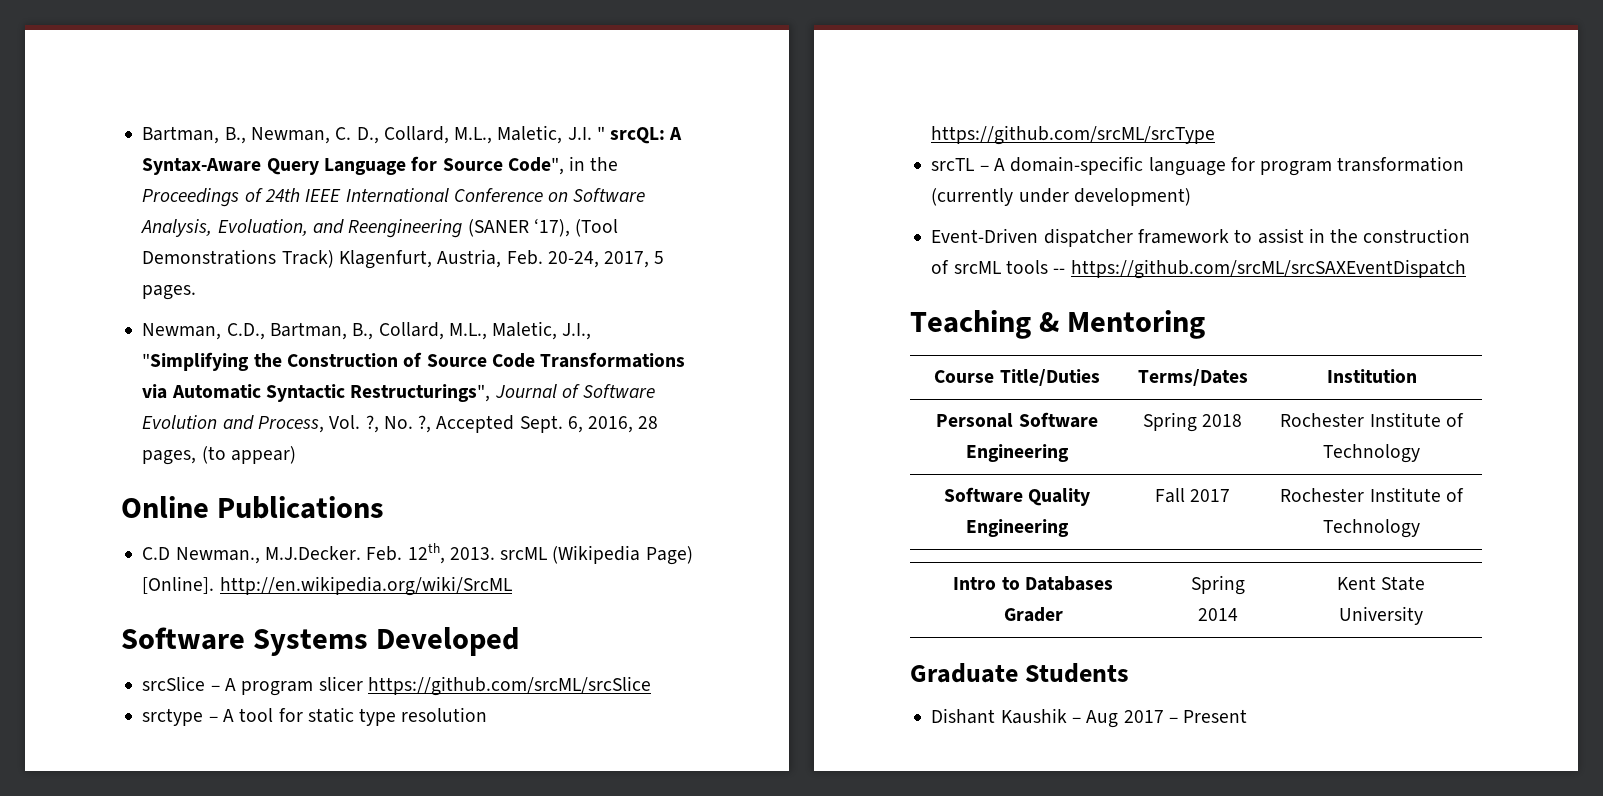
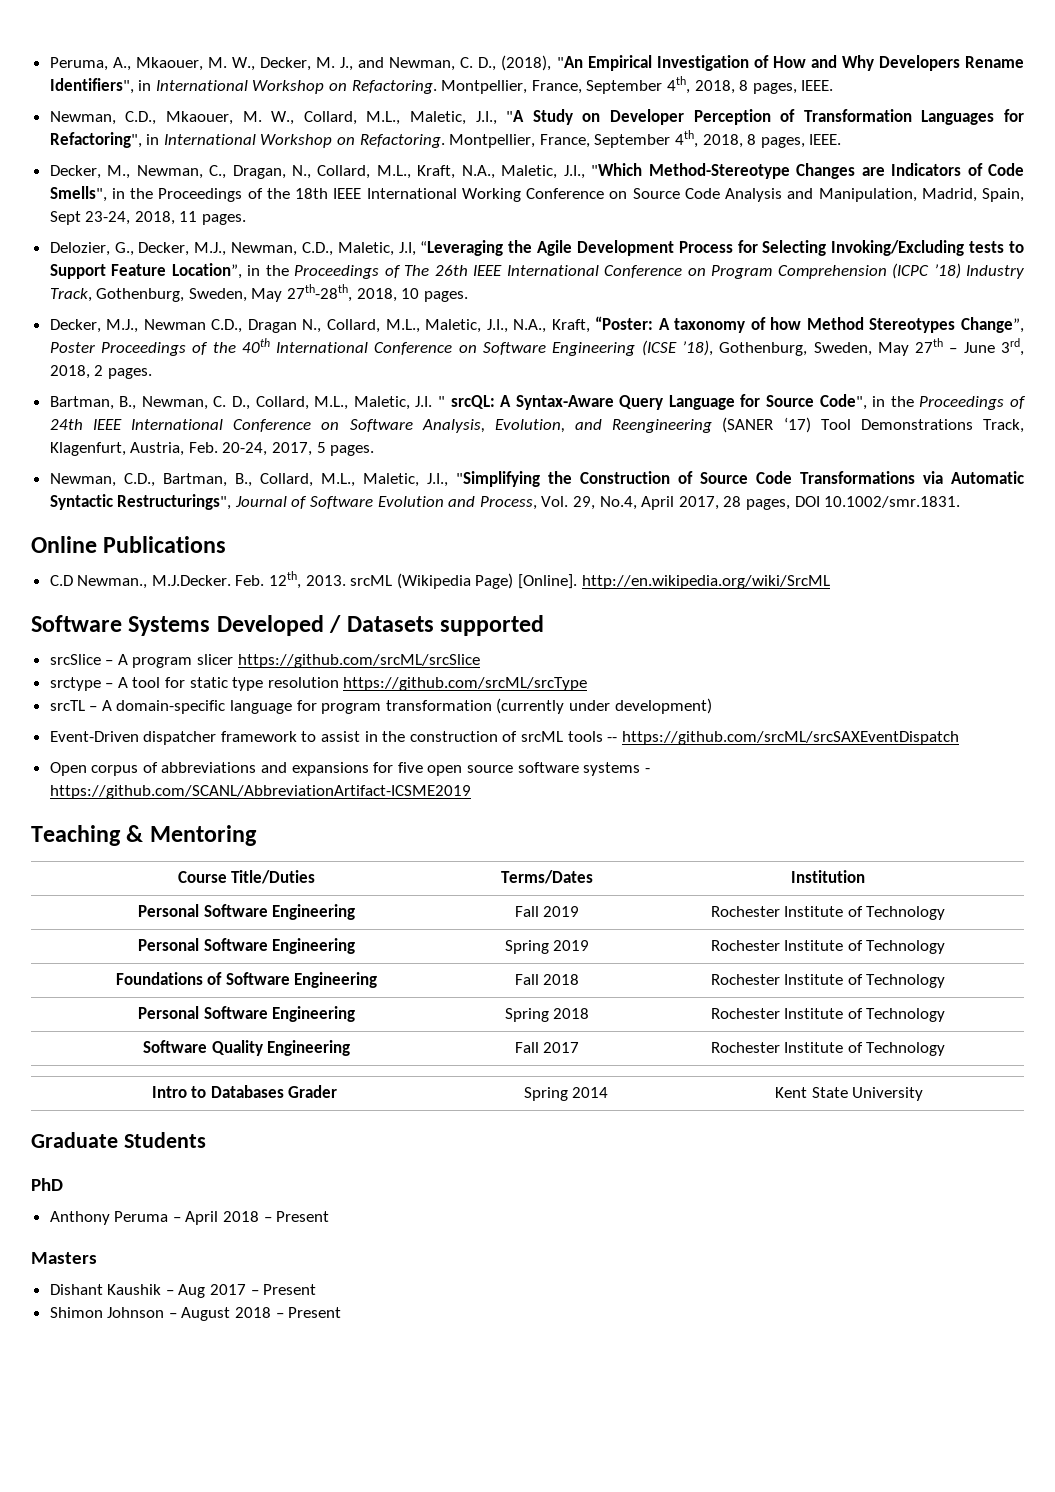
+ Peruma, A., Mkaouer, M. W., Decker, M. J., and Newman, C. D., (2018), "An Empirical Investigation of How and Why Developers Rename Identifiers", in International Workshop on Refactoring. Montpellier, France, September 4th, 2018, 8 pages, IEEE.
+ Newman, C.D., Mkaouer, M. W., Collard, M.L., Maletic, J.I., "A Study on Developer Perception of Transformation Languages for Refactoring", in International Workshop on Refactoring. Montpellier, France, September 4th, 2018, 8 pages, IEEE.
+ Decker, M., Newman, C., Dragan, N., Collard, M.L., Kraft, N.A., Maletic, J.I., "Which Method-Stereotype Changes are Indicators of Code Smells", in the Proceedings of the 18th IEEE International Working Conference on Source Code Analysis and Manipulation, Madrid, Spain, Sept 23-24, 2018, 11 pages.
+ Delozier, G., Decker, M.J., Newman, C.D., Maletic, J.I, “Leveraging the Agile Development Process for Selecting Invoking/Excluding tests to Support Feature Location”, in the Proceedings of The 26th IEEE International Conference on Program Comprehension (ICPC ’18) Industry Track, Gothenburg, Sweden, May 27th-28th, 2018, 10 pages.
+ Decker, M.J., Newman C.D., Dragan N., Collard, M.L., Maletic, J.I., N.A., Kraft, “Poster: A taxonomy of how Method Stereotypes Change”, Poster Proceedings of the 40th International Conference on Software Engineering (ICSE ’18), Gothenburg, Sweden, May 27th – June 3rd, 2018, 2 pages.
- Bartman, B., Newman, C. D., Collard, M.L., Maletic, J.I. " srcQL: A Syntax-Aware Query Language for Source Code", in the Proceedings of 24th IEEE International Conference on Software Analysis, Evoluation, and Reengineering (SANER ‘17), (Tool Demonstrations Track) Klagenfurt, Austria, Feb. 20-24, 2017, 5 pages.
+ Bartman, B., Newman, C. D., Collard, M.L., Maletic, J.I. " srcQL: A Syntax-Aware Query Language for Source Code", in the Proceedings of 24th IEEE International Conference on Software Analysis, Evolution, and Reengineering (SANER ‘17) Tool Demonstrations Track, Klagenfurt, Austria, Feb. 20-24, 2017, 5 pages.
- Newman, C.D., Bartman, B., Collard, M.L., Maletic, J.I., "Simplifying the Construction of Source Code Transformations via Automatic Syntactic Restructurings", Journal of Software Evolution and Process, Vol. ?, No. ?, Accepted Sept. 6, 2016, 28 pages, (to appear)
+ Newman, C.D., Bartman, B., Collard, M.L., Maletic, J.I., "Simplifying the Construction of Source Code Transformations via Automatic Syntactic Restructurings", Journal of Software Evolution and Process, Vol. 29, No.4, April 2017, 28 pages, DOI 10.1002/smr.1831.
- Software Systems Developed
+ Software Systems Developed / Datasets supported
+ Open corpus of abbreviations and expansions for five open source software systems - https://github.com/SCANL/AbbreviationArtifact-ICSME2019
+ Personal Software Engineering | Fall 2019 | Rochester Institute of Technology
+ Personal Software Engineering | Spring 2019 | Rochester Institute of Technology
+ Foundations of Software Engineering | Fall 2018 | Rochester Institute of Technology
+ PhD
+ Anthony Peruma – April 2018 – Present
+ Masters
+ Shimon Johnson – August 2018 – Present

